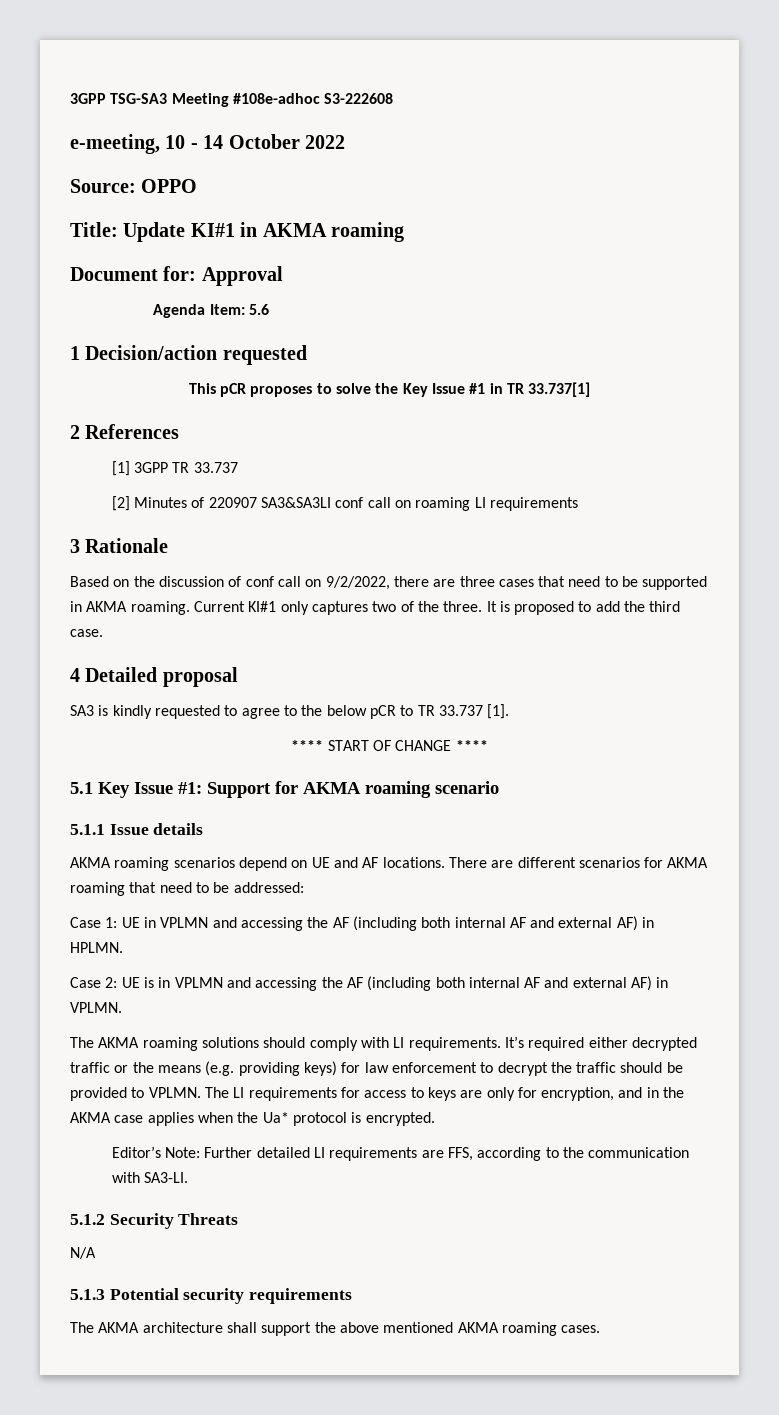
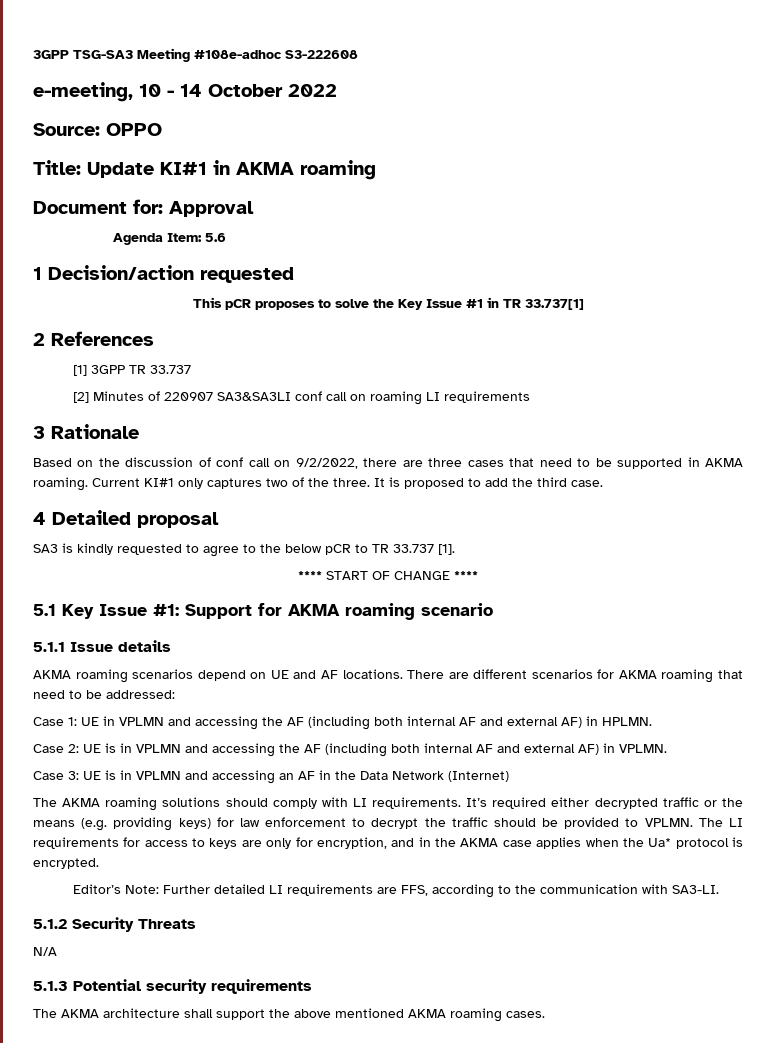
+ Case 3: UE is in VPLMN and accessing an AF in the Data Network (Internet)

